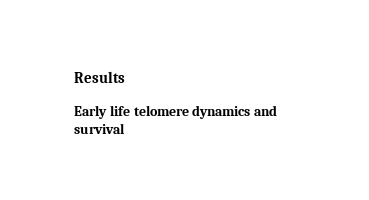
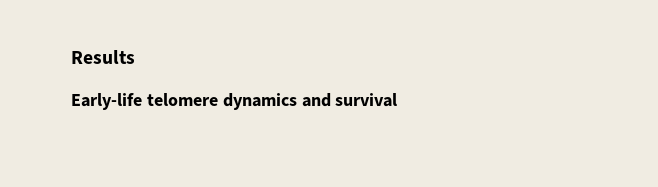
- Early life telomere dynamics and survival
+ Early-life telomere dynamics and survival

